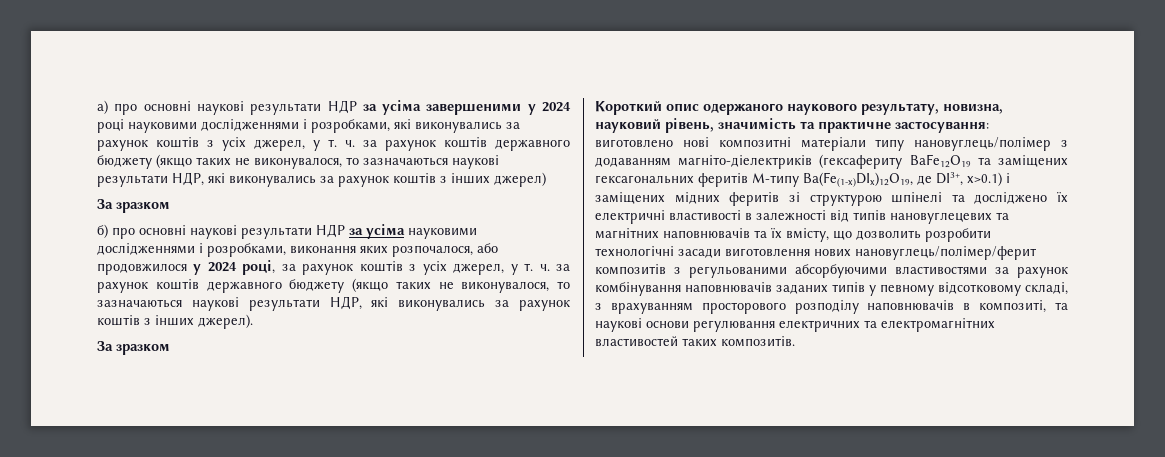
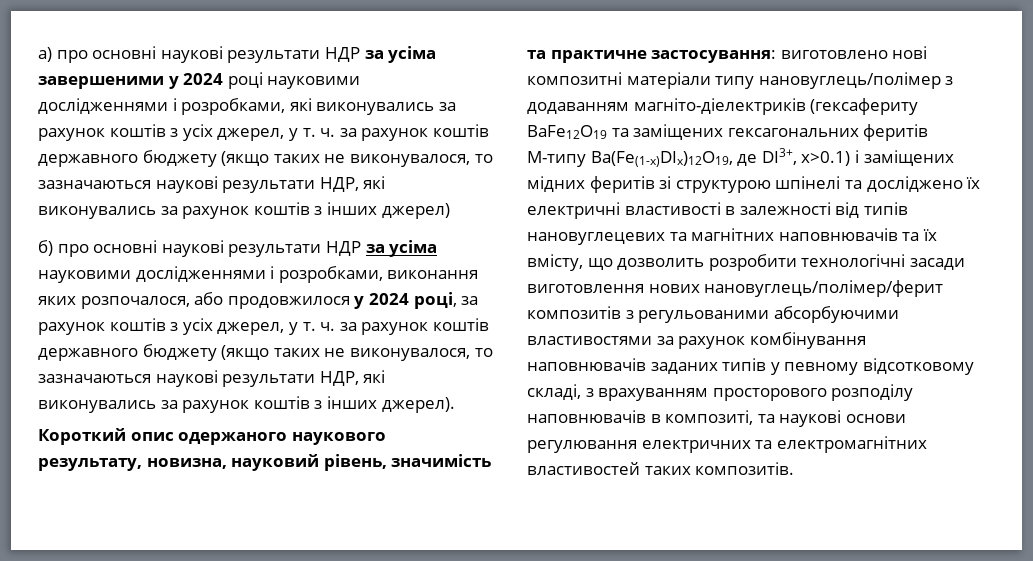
  а) про основні наукові результати НДР за усіма завершеними у 2024 році науковими дослідженнями і розробками, які виконувались за рахунок коштів з усіх джерел, у т. ч. за рахунок коштів державного бюджету (якщо таких не виконувалося, то зазначаються наукові результати НДР, які виконувались за рахунок коштів з інших джерел)
- За зразком
  б) про основні наукові результати НДР за усіма науковими дослідженнями і розробками, виконання яких розпочалося, або продовжилося у 2024 році, за рахунок коштів з усіх джерел, у т. ч. за рахунок коштів державного бюджету (якщо таких не виконувалося, то зазначаються наукові результати НДР, які виконувались за рахунок коштів з інших джерел).
- За зразком

